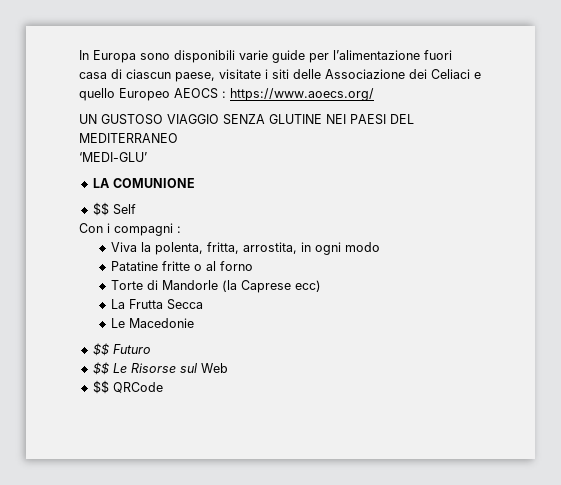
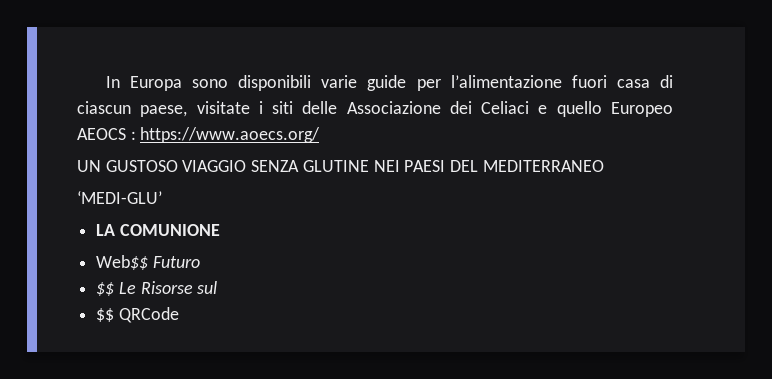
- $$ Self
- Con i compagni :
- Viva la polenta, fritta, arrostita, in ogni modo
- Patatine fritte o al forno
- Torte di Mandorle (la Caprese ecc)
- La Frutta Secca
- Le Macedonie
- $$ Futuro
+ Web$$ Futuro
- $$ Le Risorse sul Web
+ $$ Le Risorse sul

